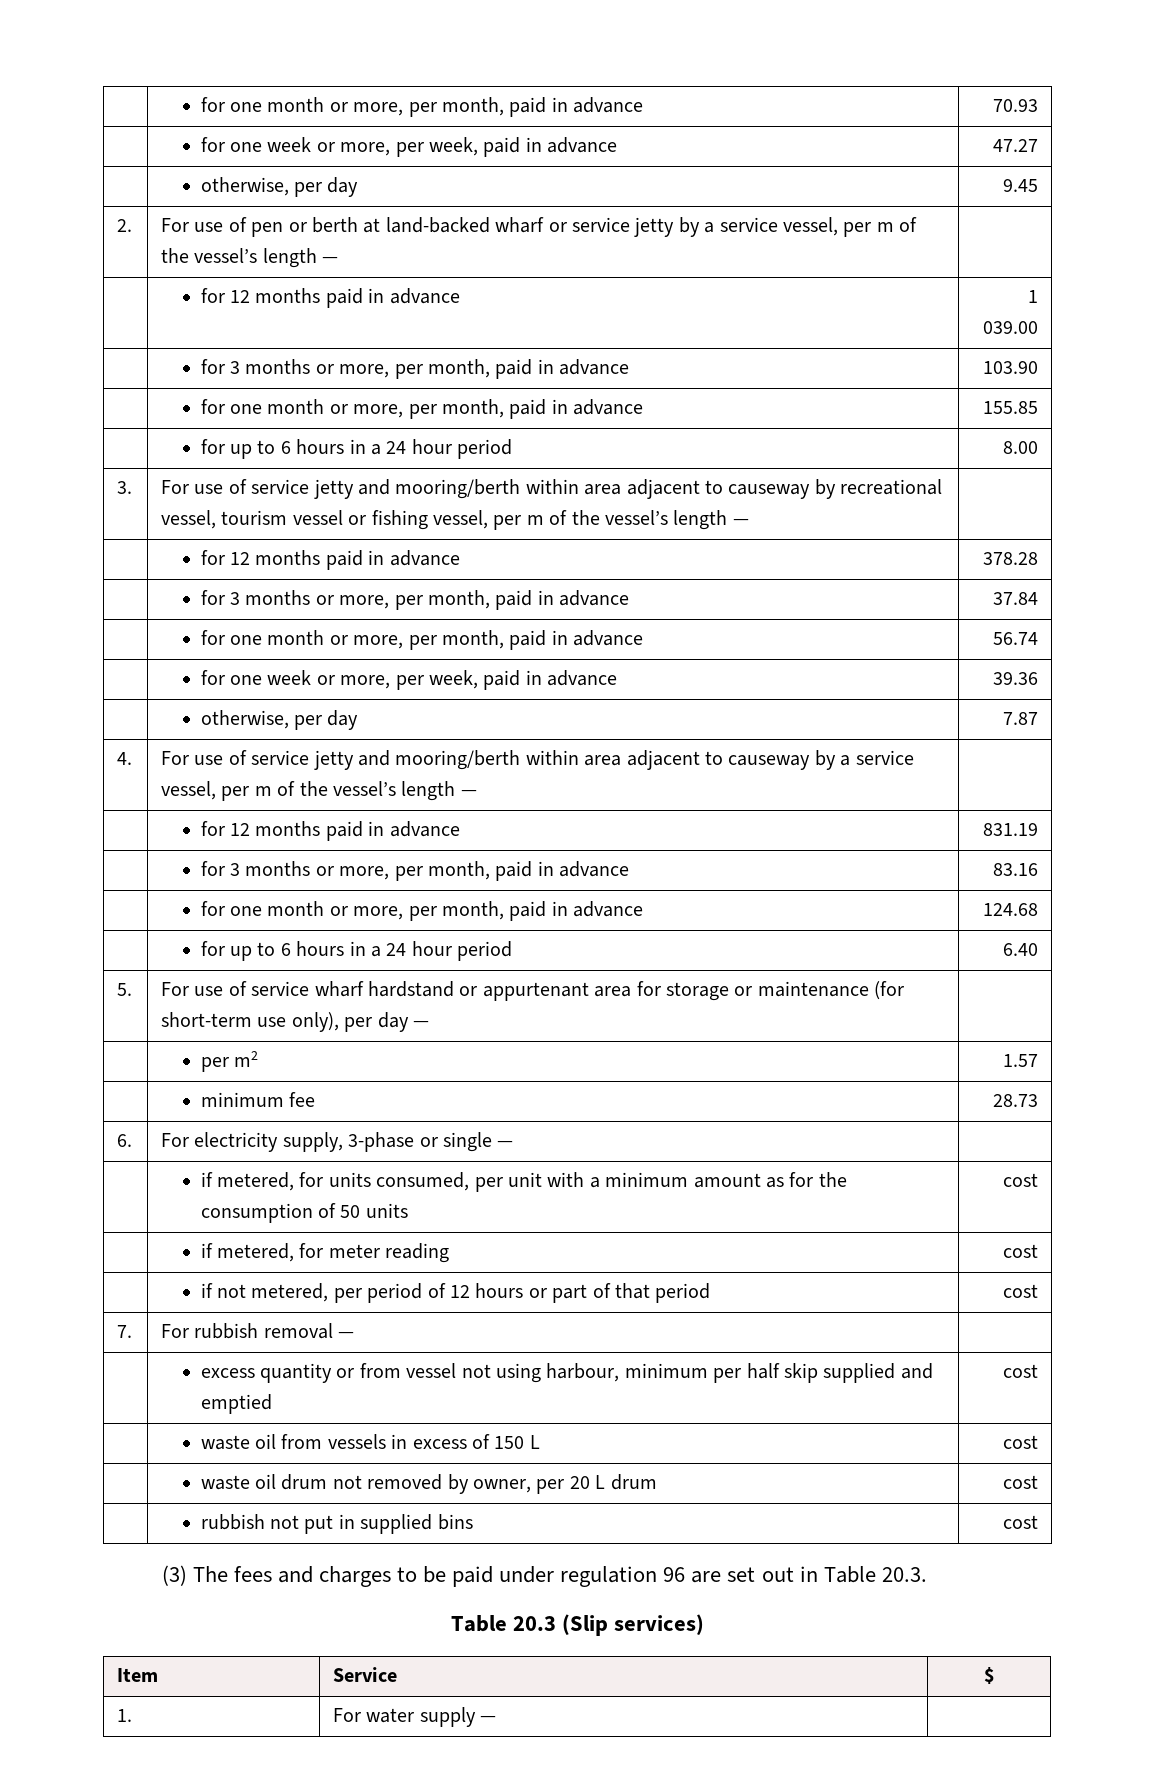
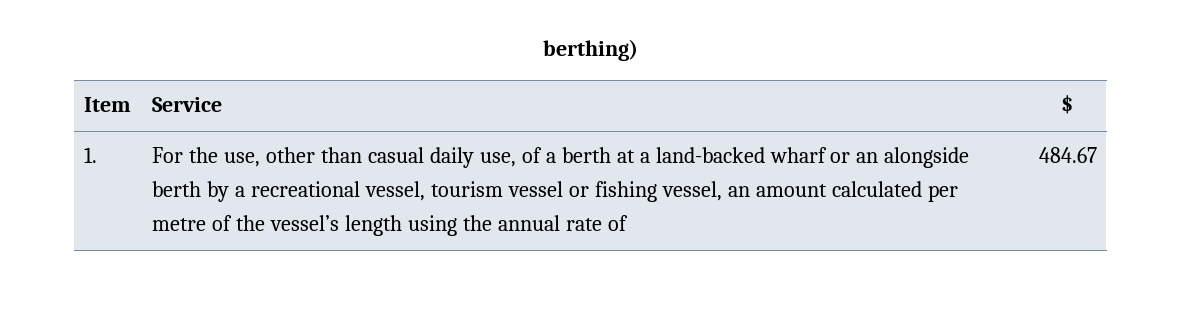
- | for one month or more, per month, paid in advance | 70.93
- | for one week or more, per week, paid in advance | 47.27
- | otherwise, per day | 9.45
- 2. | For use of pen or berth at land-backed wharf or service jetty by a service vessel, per m of the vessel’s length — |
- | for 12 months paid in advance | 1 039.00
- | for 3 months or more, per month, paid in advance | 103.90
- | for one month or more, per month, paid in advance | 155.85
- | for up to 6 hours in a 24 hour period | 8.00
- 3. | For use of service jetty and mooring/berth within area adjacent to causeway by recreational vessel, tourism vessel or fishing vessel, per m of the vessel’s length — |
- | for 12 months paid in advance | 378.28
- | for 3 months or more, per month, paid in advance | 37.84
- | for one month or more, per month, paid in advance | 56.74
- | for one week or more, per week, paid in advance | 39.36
- | otherwise, per day | 7.87
- 4. | For use of service jetty and mooring/berth within area adjacent to causeway by a service vessel, per m of the vessel’s length — |
- | for 12 months paid in advance | 831.19
- | for 3 months or more, per month, paid in advance | 83.16
- | for one month or more, per month, paid in advance | 124.68
- | for up to 6 hours in a 24 hour period | 6.40
- 5. | For use of service wharf hardstand or appurtenant area for storage or maintenance (for short-term use only), per day — |
- | per m2 | 1.57
- | minimum fee | 28.73
- 6. | For electricity supply, 3-phase or single — |
- | if metered, for units consumed, per unit with a minimum amount as for the consumption of 50 units | cost
- | if metered, for meter reading | cost
- | if not metered, per period of 12 hours or part of that period | cost
- 7. | For rubbish removal — |
- | excess quantity or from vessel not using harbour, minimum per half skip supplied and emptied | cost
- | waste oil from vessels in excess of 150 L | cost
- | waste oil drum not removed by owner, per 20 L drum | cost
- | rubbish not put in supplied bins | cost
- (3) The fees and charges to be paid under regulation 96 are set out in Table 20.3.
- Table 20.3 (Slip services)
+ berthing)
- For water supply —
+ For the use, other than casual daily use, of a berth at a land-backed wharf or an alongside berth by a recreational vessel, tourism vessel or fishing vessel, an amount calculated per metre of the vessel’s length using the annual rate of | 484.67

